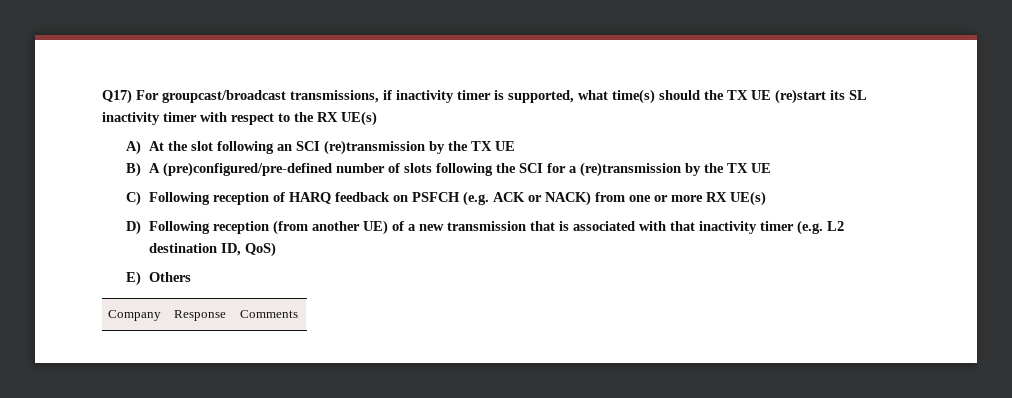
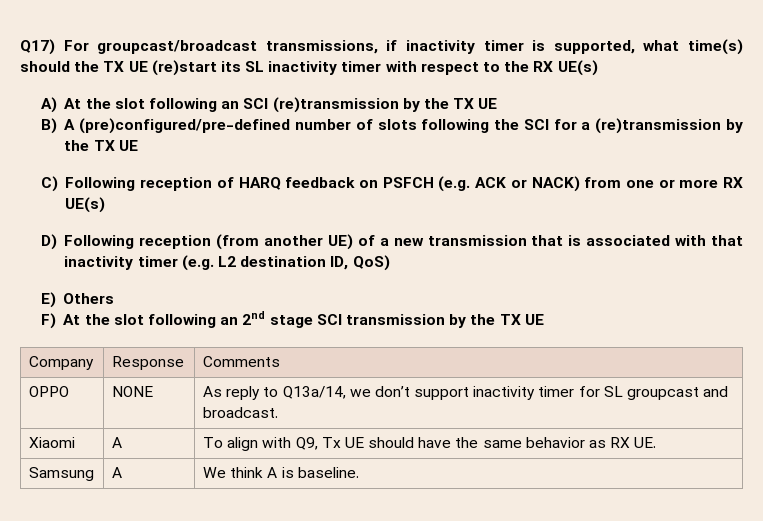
+ F) At the slot following an 2nd stage SCI transmission by the TX UE
  Company | Response | Comments
+ OPPO | NONE | As reply to Q13a/14, we don’t support inactivity timer for SL groupcast and broadcast.
+ Xiaomi | A | To align with Q9, Tx UE should have the same behavior as RX UE.
+ Samsung | A | We think A is baseline.

